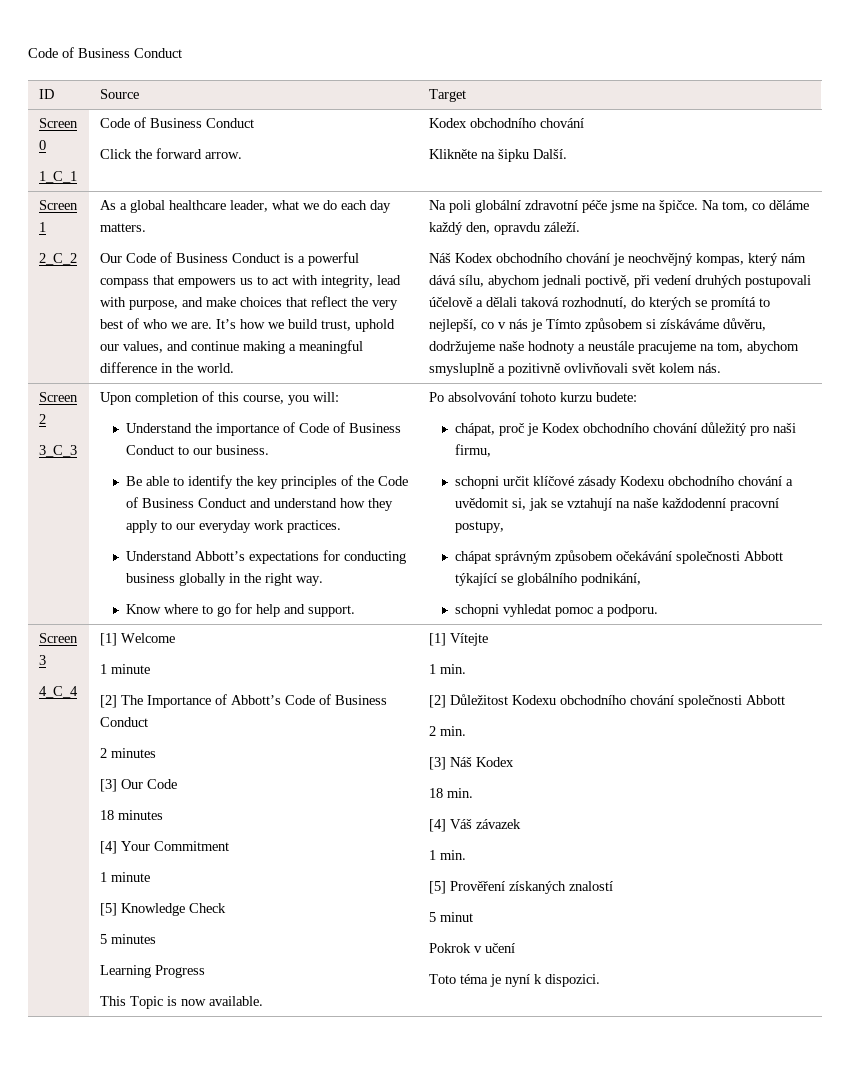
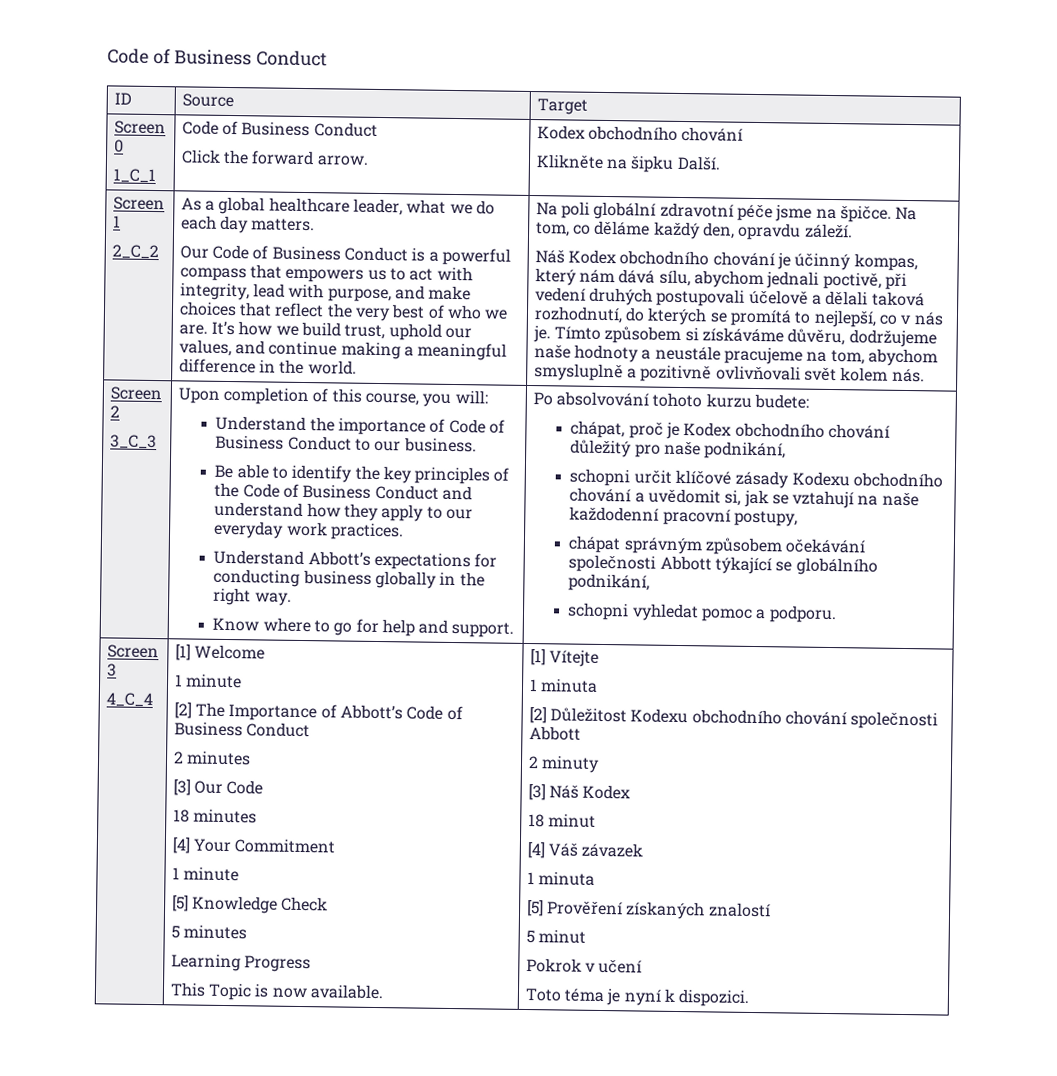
- Náš Kodex obchodního chování je neochvějný kompas, který nám dává sílu, abychom jednali poctivě, při vedení druhých postupovali účelově a dělali taková rozhodnutí, do kterých se promítá to nejlepší, co v nás je Tímto způsobem si získáváme důvěru, dodržujeme naše hodnoty a neustále pracujeme na tom, abychom smysluplně a pozitivně ovlivňovali svět kolem nás.
+ Náš Kodex obchodního chování je účinný kompas, který nám dává sílu, abychom jednali poctivě, při vedení druhých postupovali účelově a dělali taková rozhodnutí, do kterých se promítá to nejlepší, co v nás je. Tímto způsobem si získáváme důvěru, dodržujeme naše hodnoty a neustále pracujeme na tom, abychom smysluplně a pozitivně ovlivňovali svět kolem nás.
- chápat, proč je Kodex obchodního chování důležitý pro naši firmu,
+ chápat, proč je Kodex obchodního chování důležitý pro naše podnikání,
  [1] Vítejte
- 1 min.
+ 1 minuta
- 2 min.
+ 2 minuty
- 18 min.
+ 18 minut
  [4] Váš závazek
- 1 min.
+ 1 minuta

